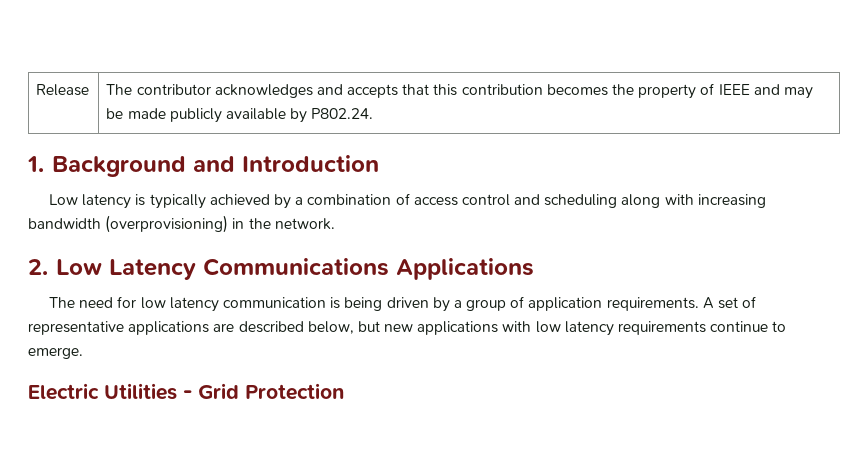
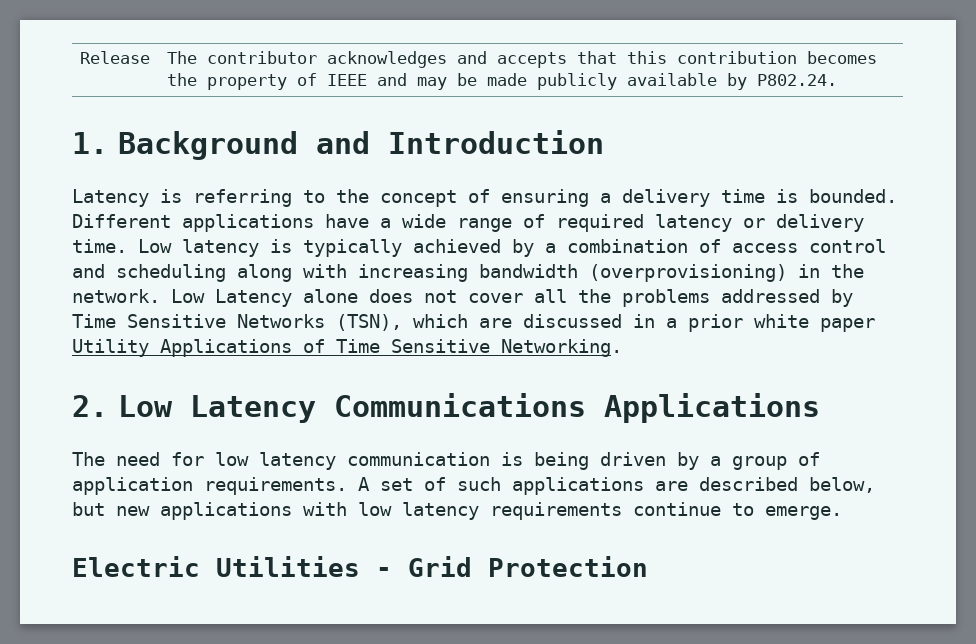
+ Latency is referring to the concept of ensuring a delivery time is bounded. Different applications have a wide range of required latency or delivery time.
+ Low Latency alone does not cover all the problems addressed by Time Sensitive Networks (TSN), which are discussed in a prior white paper Utility Applications of Time Sensitive Networking.
- A set of representative applications are described below, but new applications with low latency requirements continue to emerge.
+ A set of such applications are described below, but new applications with low latency requirements continue to emerge.

